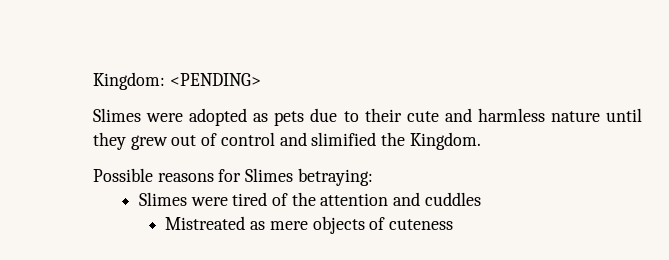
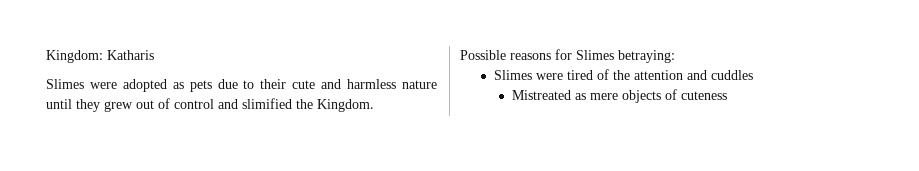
- Kingdom: <PENDING>
+ Kingdom: Katharis

